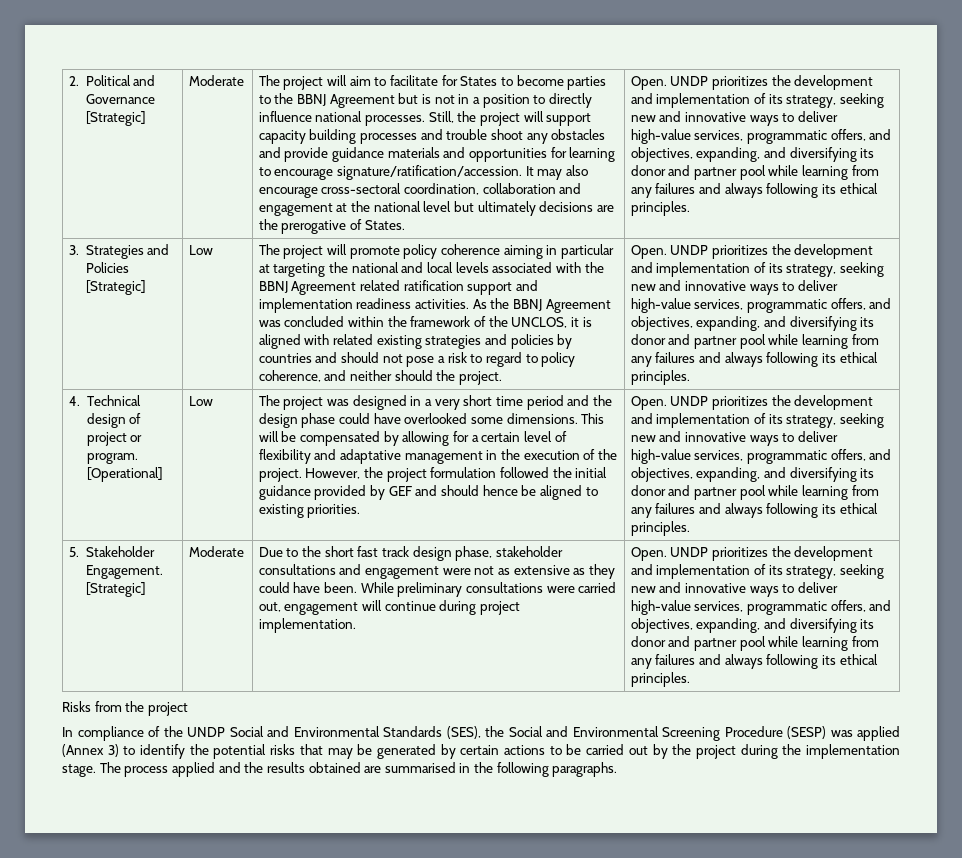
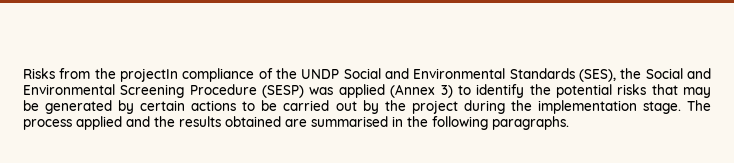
- 2. Political and Governance [Strategic] | Moderate | The project will aim to facilitate for States to become parties to the BBNJ Agreement but is not in a position to directly influence national processes. Still, the project will support capacity building processes and trouble shoot any obstacles and provide guidance materials and opportunities for learning to encourage signature/ratification/accession. It may also encourage cross-sectoral coordination, collaboration and engagement at the national level but ultimately decisions are the prerogative of States. | Open. UNDP prioritizes the development and implementation of its strategy, seeking new and innovative ways to deliver high-value services, programmatic offers, and objectives, expanding, and diversifying its donor and partner pool while learning from any failures and always following its ethical principles.
- 3. Strategies and Policies [Strategic] | Low | The project will promote policy coherence aiming in particular at targeting the national and local levels associated with the BBNJ Agreement related ratification support and implementation readiness activities. As the BBNJ Agreement was concluded within the framework of the UNCLOS, it is aligned with related existing strategies and policies by countries and should not pose a risk to regard to policy coherence, and neither should the project. | Open. UNDP prioritizes the development and implementation of its strategy, seeking new and innovative ways to deliver high-value services, programmatic offers, and objectives, expanding, and diversifying its donor and partner pool while learning from any failures and always following its ethical principles.
- 4. Technical design of project or program. [Operational] | Low | The project was designed in a very short time period and the design phase could have overlooked some dimensions. This will be compensated by allowing for a certain level of flexibility and adaptative management in the execution of the project. However, the project formulation followed the initial guidance provided by GEF and should hence be aligned to existing priorities. | Open. UNDP prioritizes the development and implementation of its strategy, seeking new and innovative ways to deliver high-value services, programmatic offers, and objectives, expanding, and diversifying its donor and partner pool while learning from any failures and always following its ethical principles.
- 5. Stakeholder Engagement. [Strategic] | Moderate | Due to the short fast track design phase, stakeholder consultations and engagement were not as extensive as they could have been. While preliminary consultations were carried out, engagement will continue during project implementation. | Open. UNDP prioritizes the development and implementation of its strategy, seeking new and innovative ways to deliver high-value services, programmatic offers, and objectives, expanding, and diversifying its donor and partner pool while learning from any failures and always following its ethical principles.
- Risks from the project
- In compliance of the UNDP Social and Environmental Standards (SES), the Social and Environmental Screening Procedure (SESP) was applied (Annex 3) to identify the potential risks that may be generated by certain actions to be carried out by the project during the implementation stage.
+ Risks from the projectIn compliance of the UNDP Social and Environmental Standards (SES), the Social and Environmental Screening Procedure (SESP) was applied (Annex 3) to identify the potential risks that may be generated by certain actions to be carried out by the project during the implementation stage.

